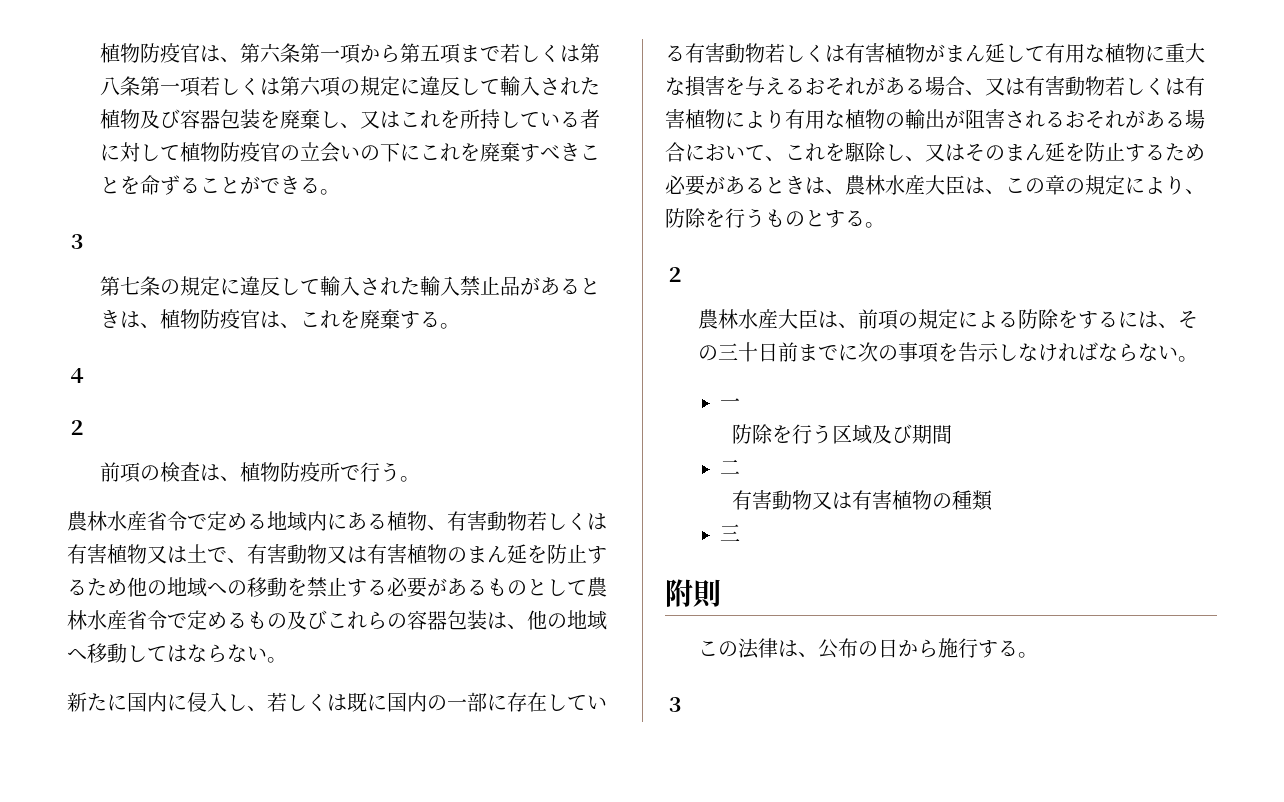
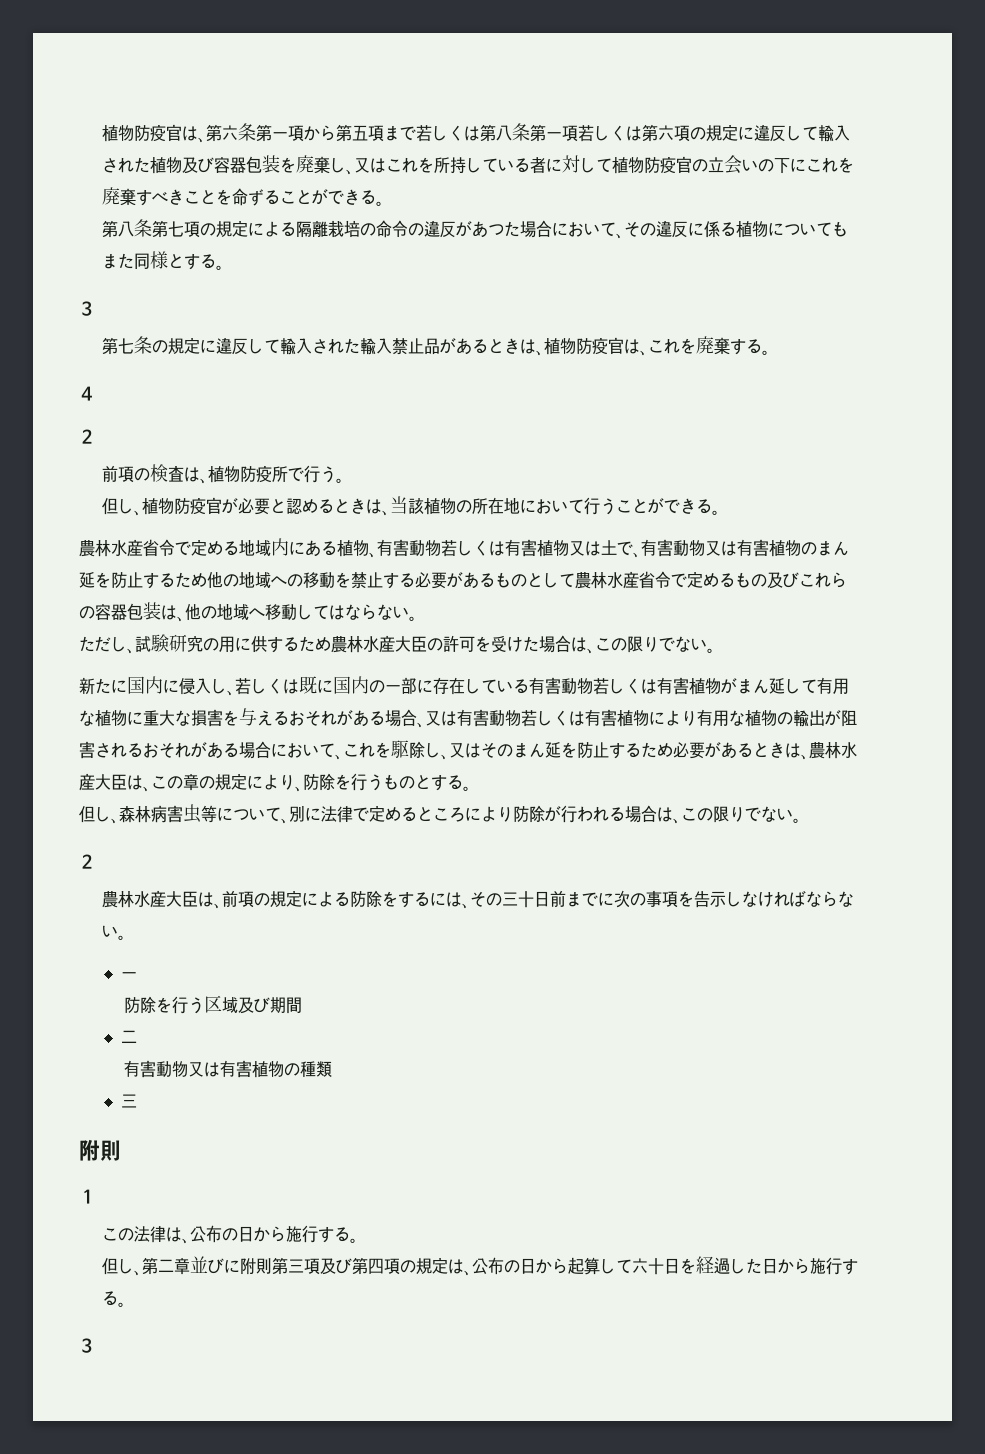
+ 第八条第七項の規定による隔離栽培の命令の違反があつた場合において、その違反に係る植物についてもまた同様とする。
+ 但し、植物防疫官が必要と認めるときは、当該植物の所在地において行うことができる。
+ ただし、試験研究の用に供するため農林水産大臣の許可を受けた場合は、この限りでない。
+ 但し、森林病害虫等について、別に法律で定めるところにより防除が行われる場合は、この限りでない。
+ １
+ 但し、第二章並びに附則第三項及び第四項の規定は、公布の日から起算して六十日を経過した日から施行する。

